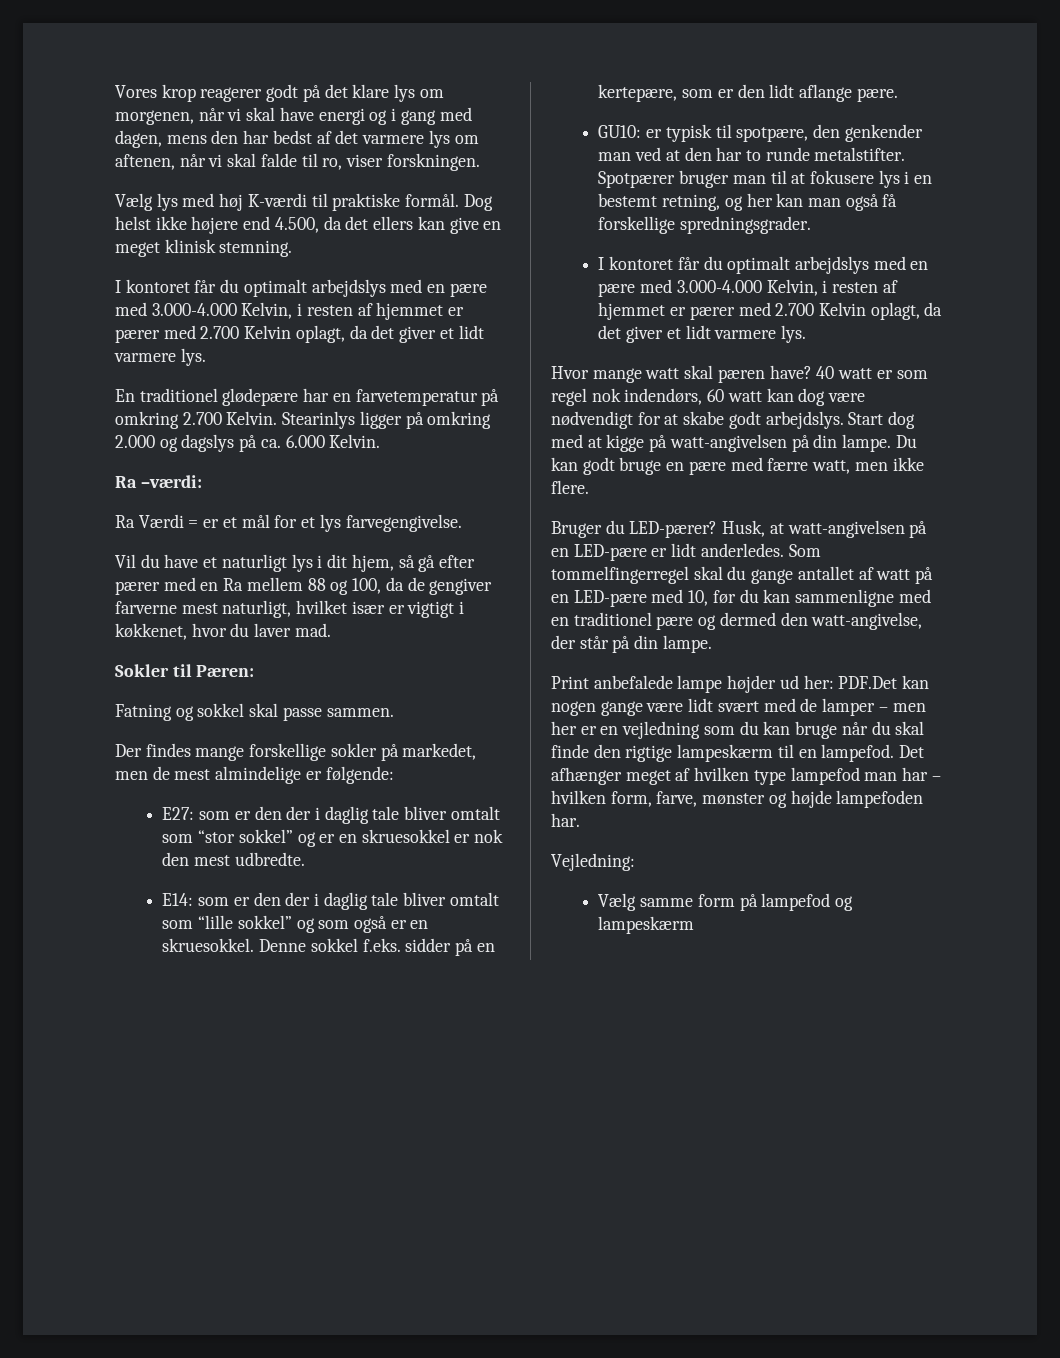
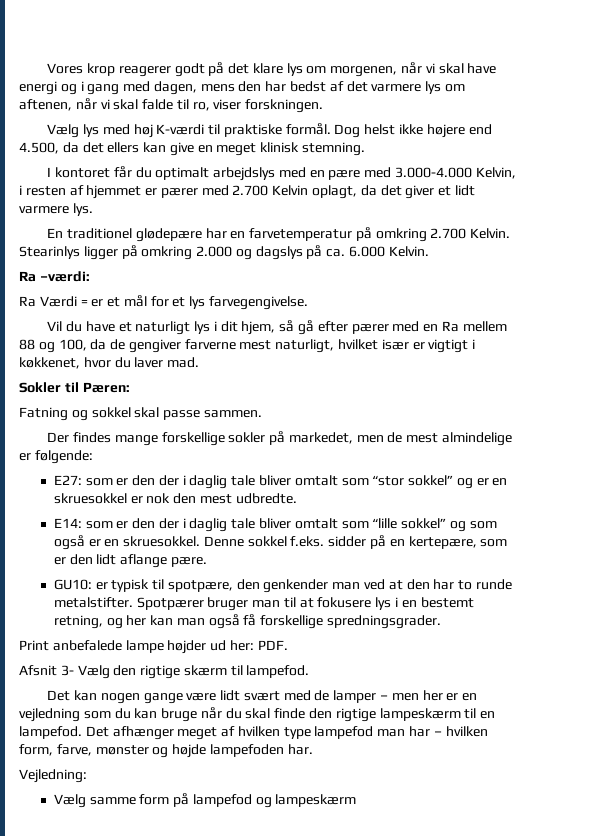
  Spotpærer bruger man til at fokusere lys i en bestemt retning, og her kan man også få forskellige spredningsgrader.
- I kontoret får du optimalt arbejdslys med en pære med 3.000-4.000 Kelvin, i resten af hjemmet er pærer med 2.700 Kelvin oplagt, da det giver et lidt varmere lys.
- Hvor mange watt skal pæren have? 40 watt er som regel nok indendørs, 60 watt kan dog være nødvendigt for at skabe godt arbejdslys. Start dog med at kigge på watt-angivelsen på din lampe. Du kan godt bruge en pære med færre watt, men ikke flere.
- Bruger du LED-pærer? Husk, at watt-angivelsen på en LED-pære er lidt anderledes. Som tommelfingerregel skal du gange antallet af watt på en LED-pære med 10, før du kan sammenligne med en traditionel pære og dermed den watt-angivelse, der står på din lampe.
- Print anbefalede lampe højder ud her: PDF.Det kan nogen gange være lidt svært med de lamper – men her er en vejledning som du kan bruge når du skal finde den rigtige lampeskærm til en lampefod.
+ Print anbefalede lampe højder ud her: PDF.
+ Afsnit 3- Vælg den rigtige skærm til lampefod.
+ Det kan nogen gange være lidt svært med de lamper – men her er en vejledning som du kan bruge når du skal finde den rigtige lampeskærm til en lampefod.

